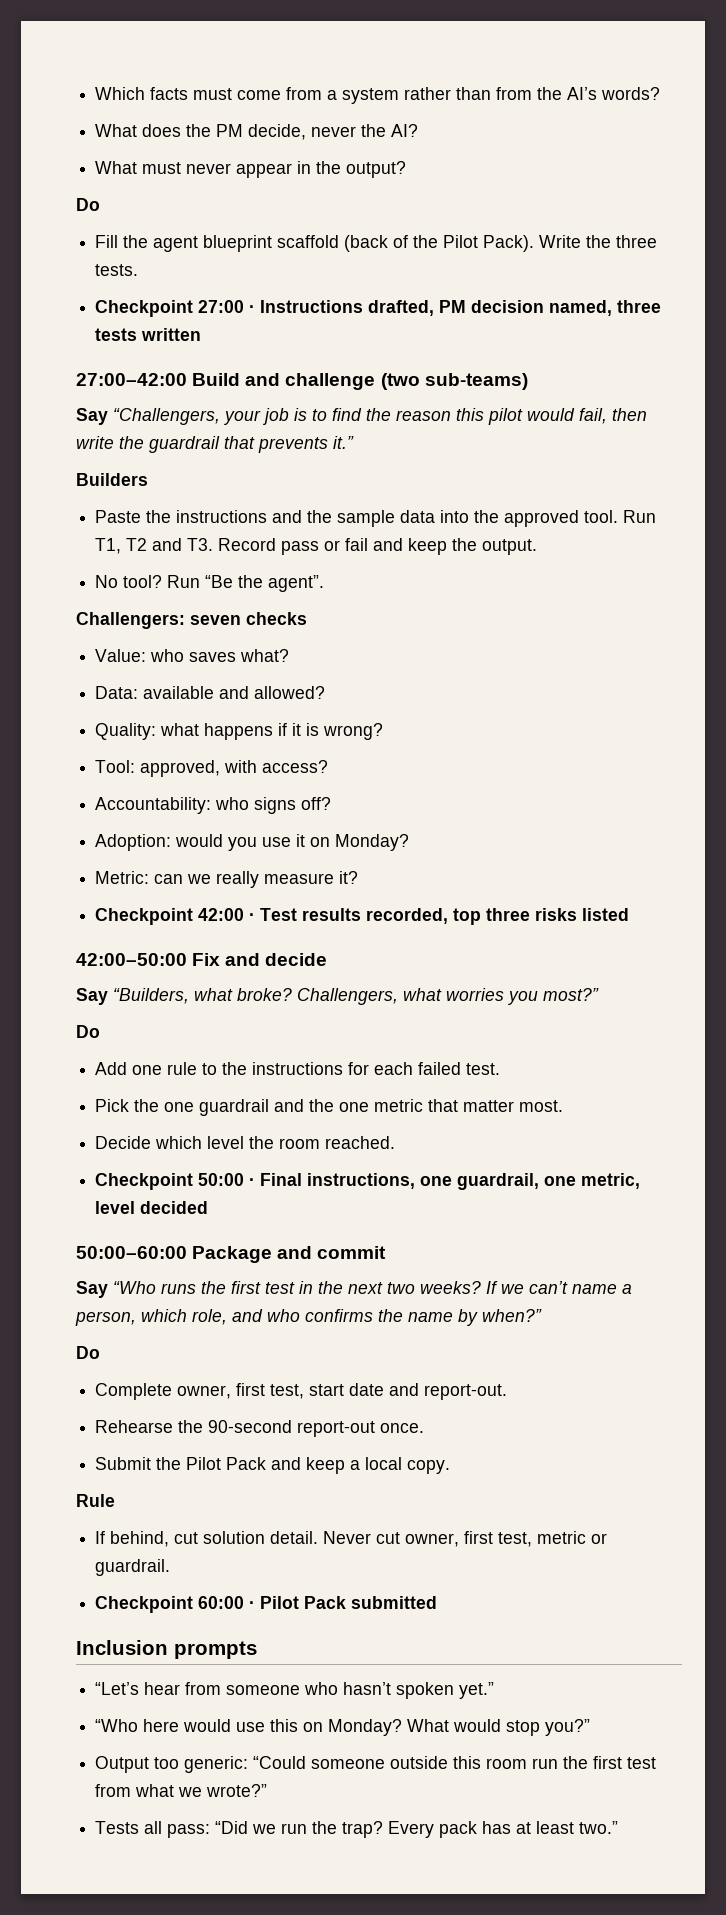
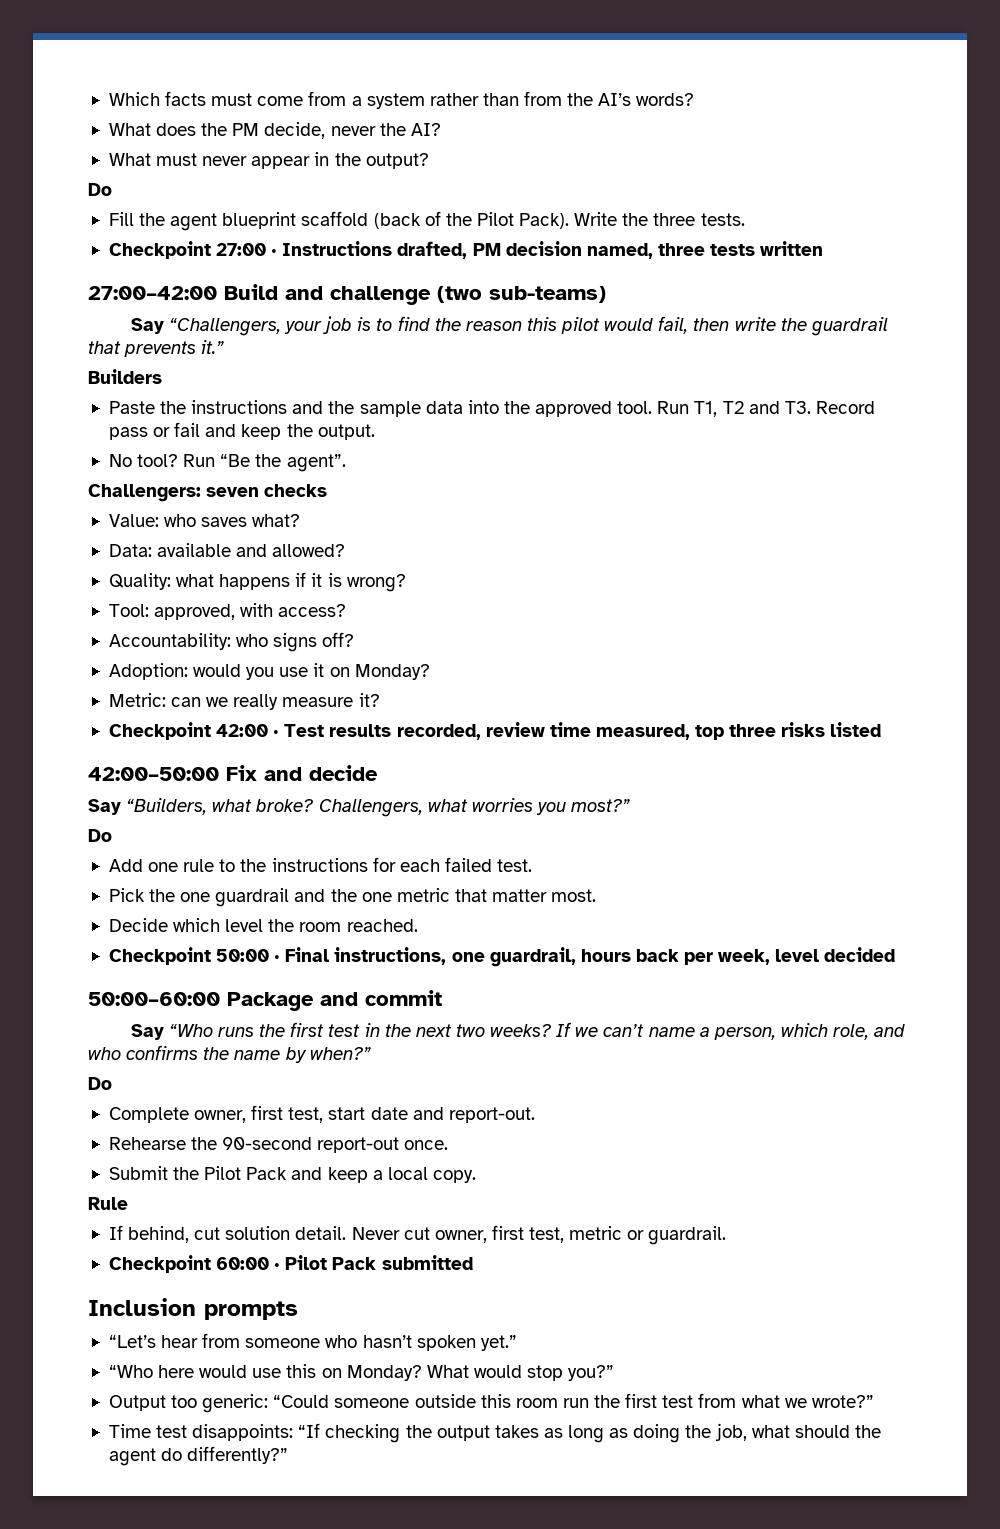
- Checkpoint 42:00 · Test results recorded, top three risks listed
+ Checkpoint 42:00 · Test results recorded, review time measured, top three risks listed
- Checkpoint 50:00 · Final instructions, one guardrail, one metric, level decided
+ Checkpoint 50:00 · Final instructions, one guardrail, hours back per week, level decided
- Tests all pass: “Did we run the trap? Every pack has at least two.”
+ Time test disappoints: “If checking the output takes as long as doing the job, what should the agent do differently?”

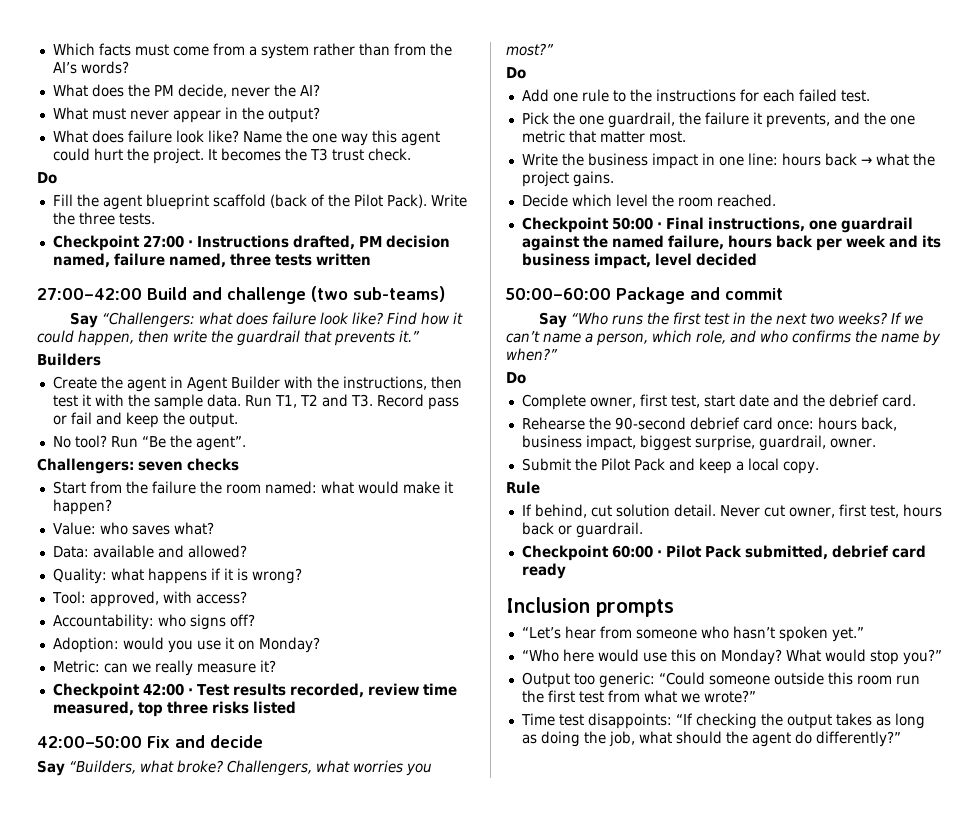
+ What does failure look like? Name the one way this agent could hurt the project. It becomes the T3 trust check.
- Checkpoint 27:00 · Instructions drafted, PM decision named, three tests written
+ Checkpoint 27:00 · Instructions drafted, PM decision named, failure named, three tests written
- Say “Challengers, your job is to find the reason this pilot would fail, then write the guardrail that prevents it.”
+ Say “Challengers: what does failure look like? Find how it could happen, then write the guardrail that prevents it.”
- Paste the instructions and the sample data into the approved tool.
+ Create the agent in Agent Builder with the instructions, then test it with the sample data.
+ Start from the failure the room named: what would make it happen?
- Pick the one guardrail and the one metric that matter most.
+ Pick the one guardrail, the failure it prevents, and the one metric that matter most.
+ Write the business impact in one line: hours back → what the project gains.
- Checkpoint 50:00 · Final instructions, one guardrail, hours back per week, level decided
+ Checkpoint 50:00 · Final instructions, one guardrail against the named failure, hours back per week and its business impact, level decided
- Complete owner, first test, start date and report-out.
+ Complete owner, first test, start date and the debrief card.
- Rehearse the 90-second report-out once.
+ Rehearse the 90-second debrief card once: hours back, business impact, biggest surprise, guardrail, owner.
- Never cut owner, first test, metric or guardrail.
+ Never cut owner, first test, hours back or guardrail.
- Checkpoint 60:00 · Pilot Pack submitted
+ Checkpoint 60:00 · Pilot Pack submitted, debrief card ready

